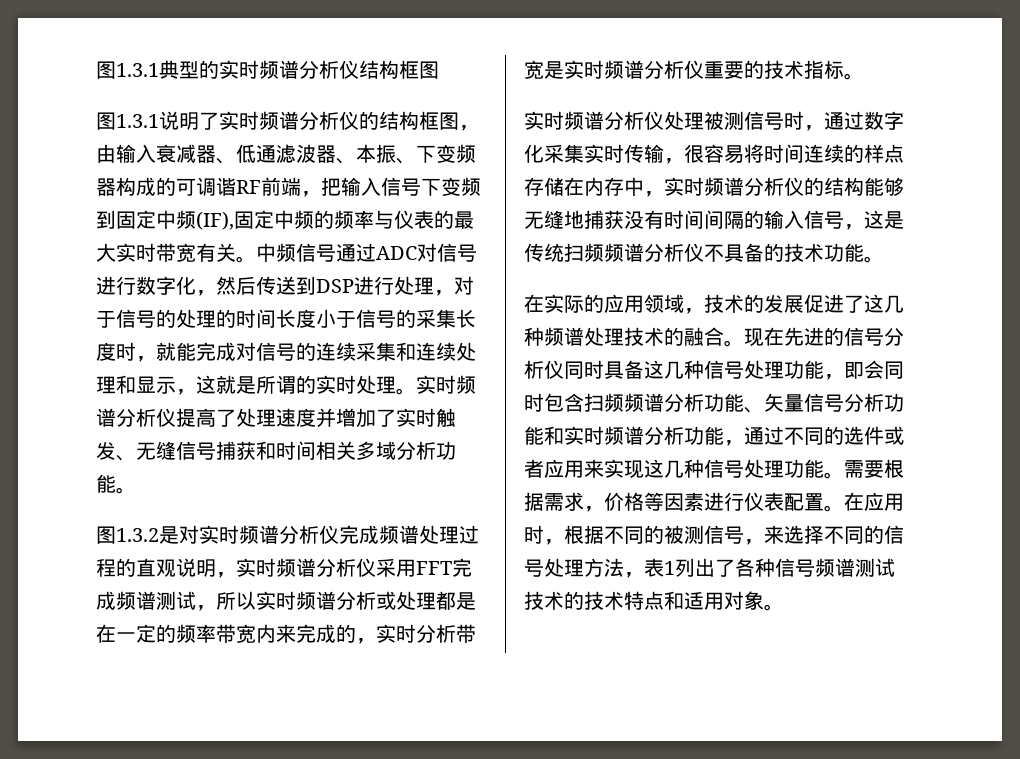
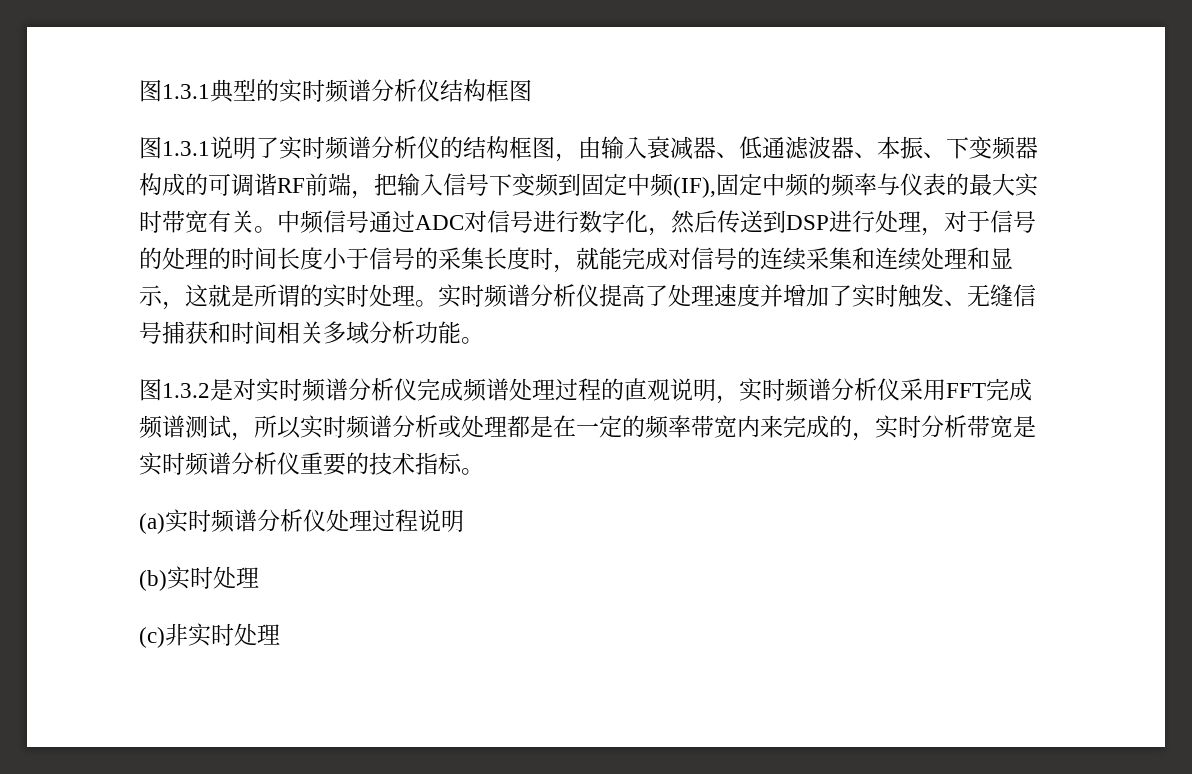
- 实时频谱分析仪处理被测信号时，通过数字化采集实时传输，很容易将时间连续的样点存储在内存中，实时频谱分析仪的结构能够无缝地捕获没有时间间隔的输入信号，这是传统扫频频谱分析仪不具备的技术功能。
- 在实际的应用领域，技术的发展促进了这几种频谱处理技术的融合。现在先进的信号分析仪同时具备这几种信号处理功能，即会同时包含扫频频谱分析功能、矢量信号分析功能和实时频谱分析功能，通过不同的选件或者应用来实现这几种信号处理功能。需要根据需求，价格等因素进行仪表配置。在应用时，根据不同的被测信号，来选择不同的信号处理方法，表1列出了各种信号频谱测试技术的技术特点和适用对象。
+ (a)实时频谱分析仪处理过程说明
+ (b)实时处理
+ (c)非实时处理

